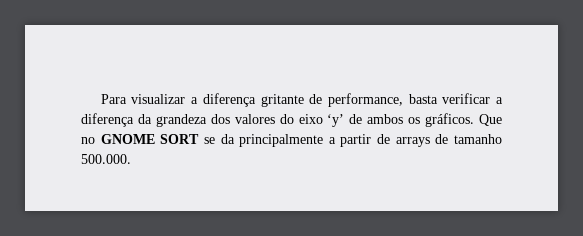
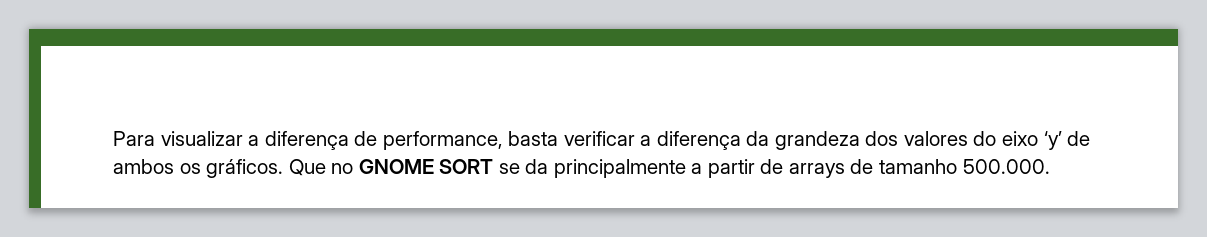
- Para visualizar a diferença gritante de performance, basta verificar a diferença da grandeza dos valores do eixo ‘y’ de ambos os gráficos.
+ Para visualizar a diferença de performance, basta verificar a diferença da grandeza dos valores do eixo ‘y’ de ambos os gráficos.

